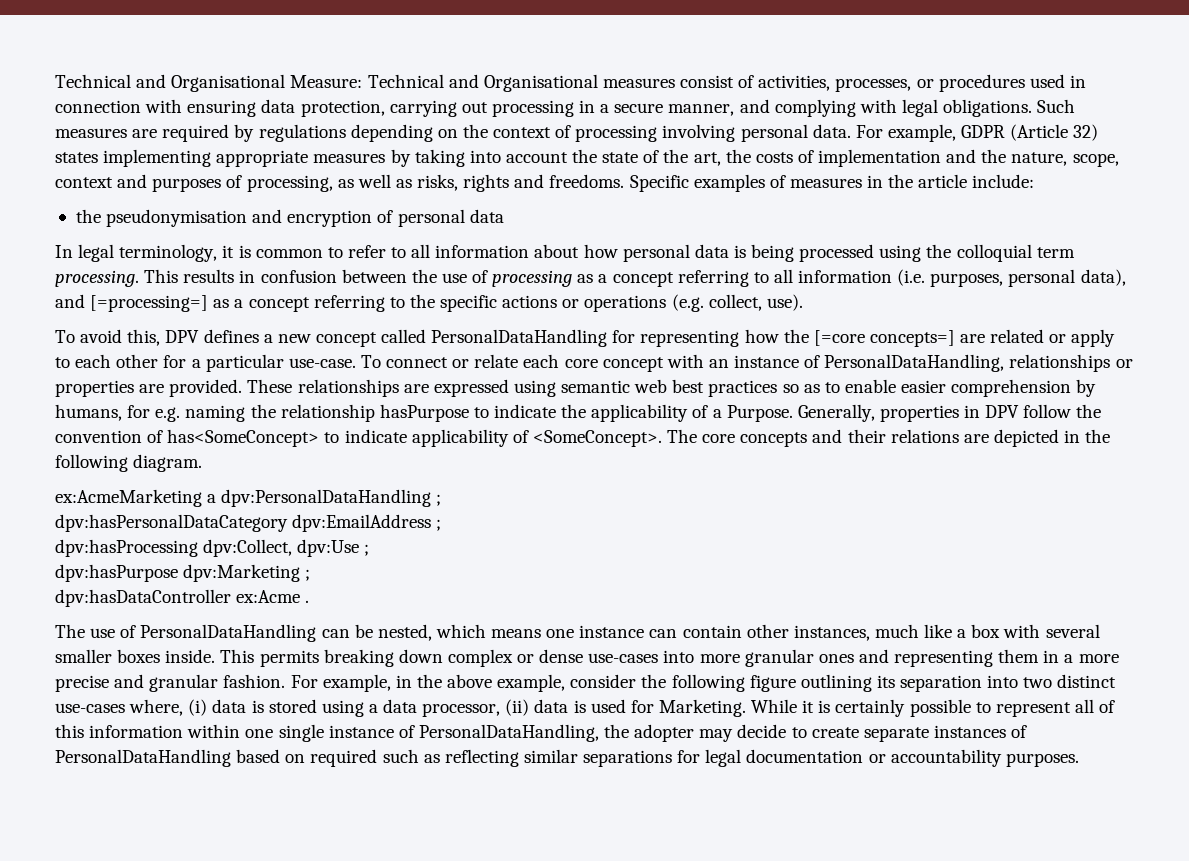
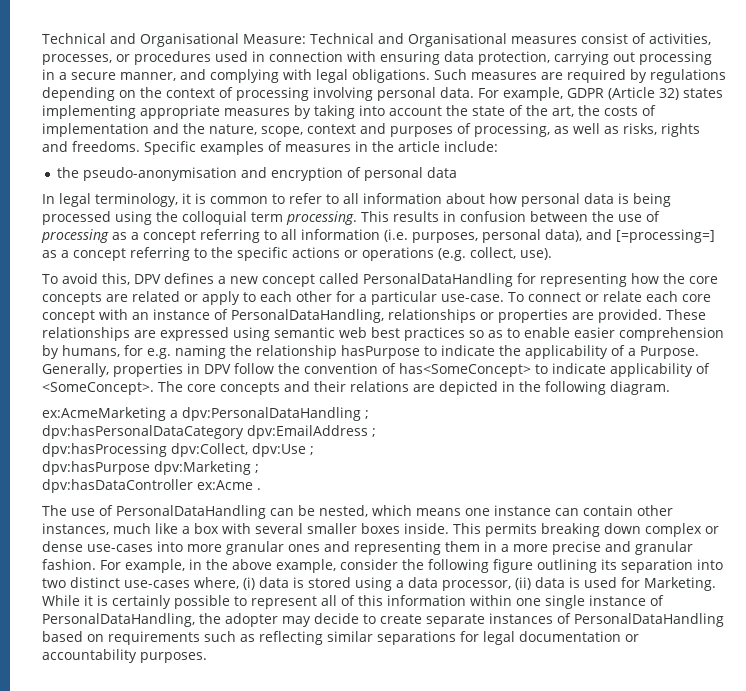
- the pseudonymisation and encryption of personal data
+ the pseudo-anonymisation and encryption of personal data
- To avoid this, DPV defines a new concept called PersonalDataHandling for representing how the [=core concepts=] are related or apply to each other for a particular use-case.
+ To avoid this, DPV defines a new concept called PersonalDataHandling for representing how the core concepts are related or apply to each other for a particular use-case.
- While it is certainly possible to represent all of this information within one single instance of PersonalDataHandling, the adopter may decide to create separate instances of PersonalDataHandling based on required such as reflecting similar separations for legal documentation or accountability purposes.
+ While it is certainly possible to represent all of this information within one single instance of PersonalDataHandling, the adopter may decide to create separate instances of PersonalDataHandling based on requirements such as reflecting similar separations for legal documentation or accountability purposes.

